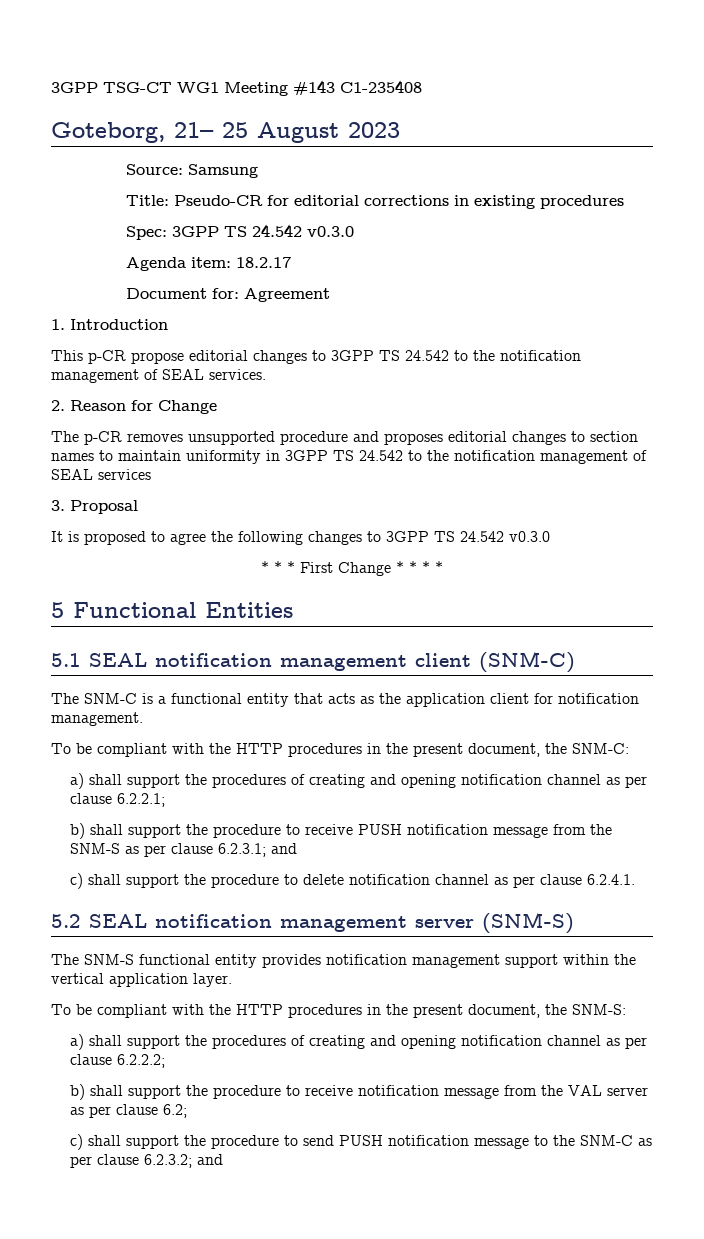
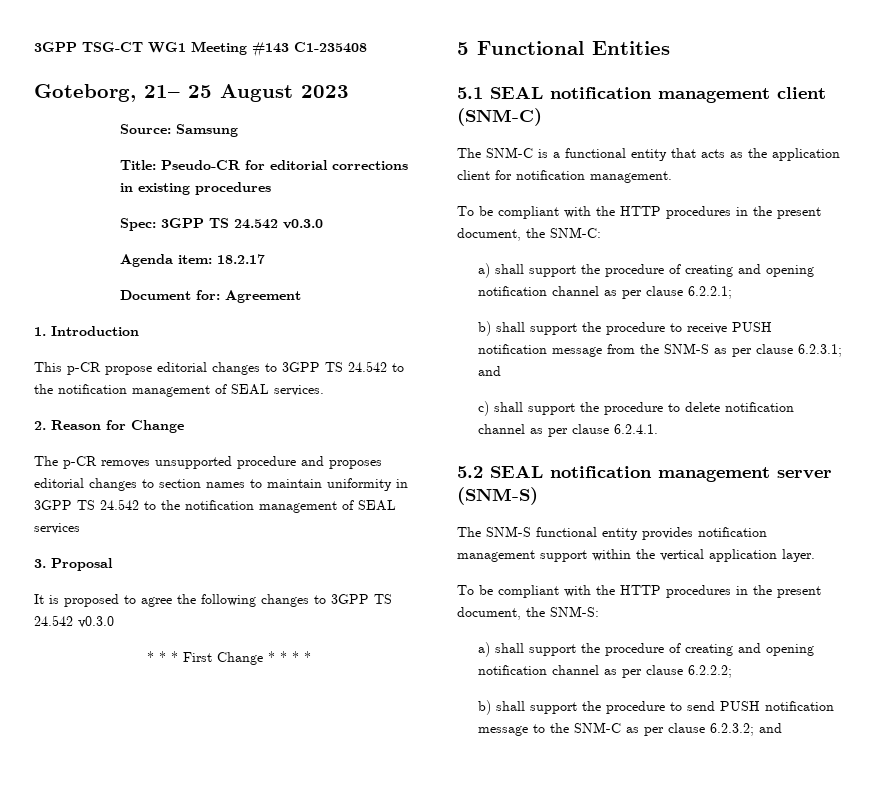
- a) shall support the procedures of creating and opening notification channel as per clause 6.2.2.1;
+ a) shall support the procedure of creating and opening notification channel as per clause 6.2.2.1;
- a) shall support the procedures of creating and opening notification channel as per clause 6.2.2.2;
+ a) shall support the procedure of creating and opening notification channel as per clause 6.2.2.2;
- b) shall support the procedure to receive notification message from the VAL server as per clause 6.2;
- c) shall support the procedure to send PUSH notification message to the SNM-C as per clause 6.2.3.2; and
+ b) shall support the procedure to send PUSH notification message to the SNM-C as per clause 6.2.3.2; and

